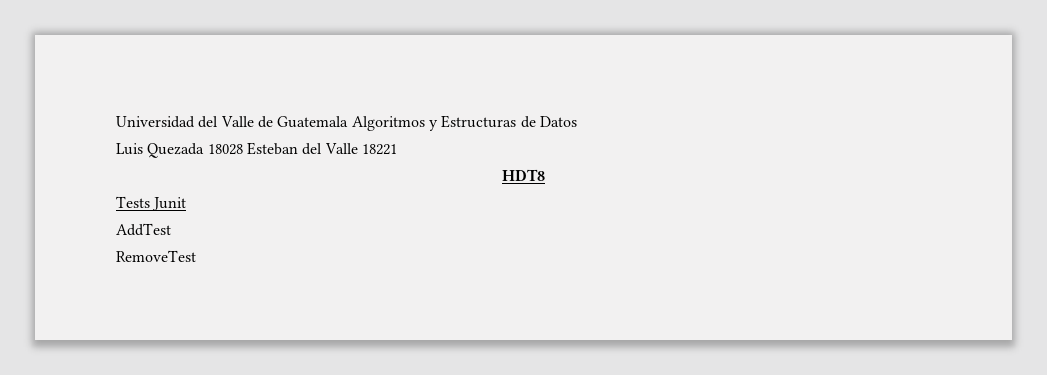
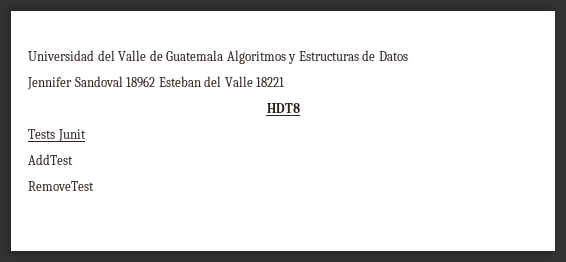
- Luis Quezada 18028 Esteban del Valle 18221
+ Jennifer Sandoval 18962 Esteban del Valle 18221

